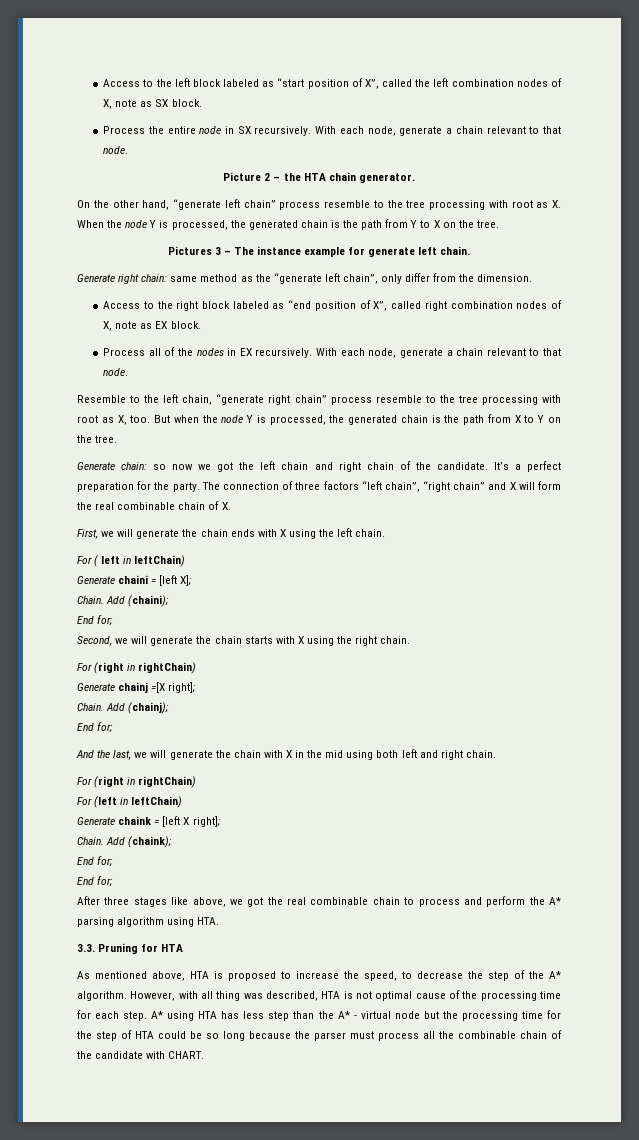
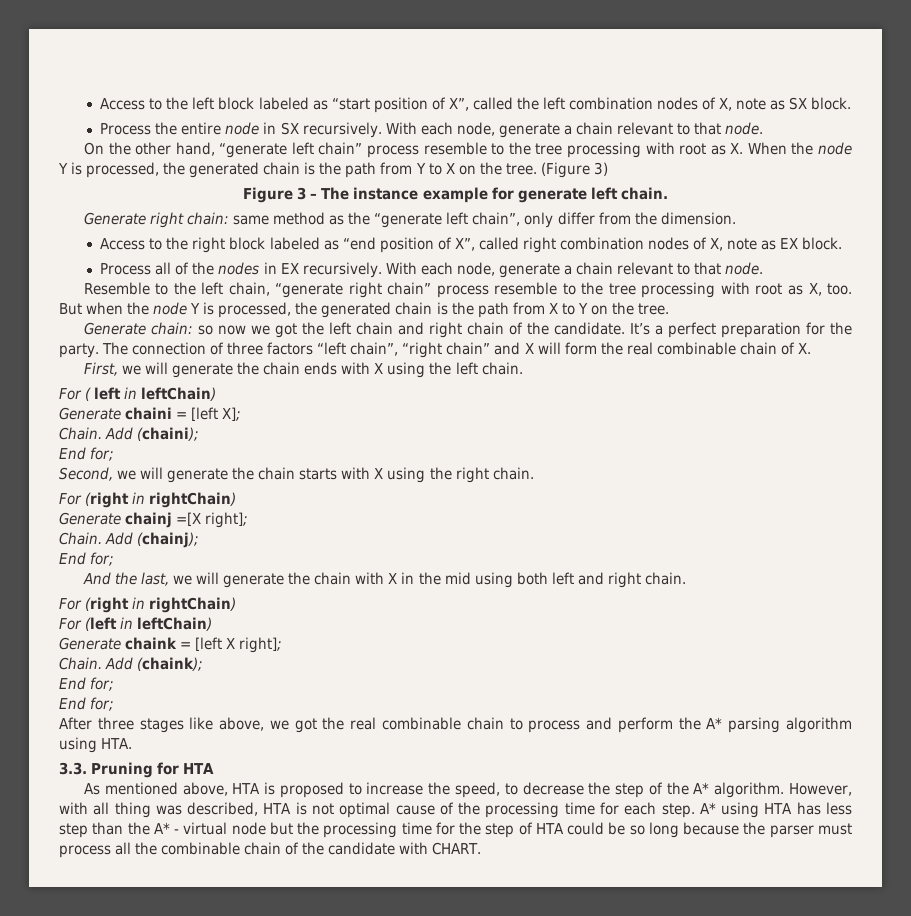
- Picture 2 – the HTA chain generator.
- On the other hand, “generate left chain” process resemble to the tree processing with root as X. When the node Y is processed, the generated chain is the path from Y to X on the tree.
- Pictures 3 – The instance example for generate left chain.
+ On the other hand, “generate left chain” process resemble to the tree processing with root as X. When the node Y is processed, the generated chain is the path from Y to X on the tree. (Figure 3)
+ Figure 3 – The instance example for generate left chain.

